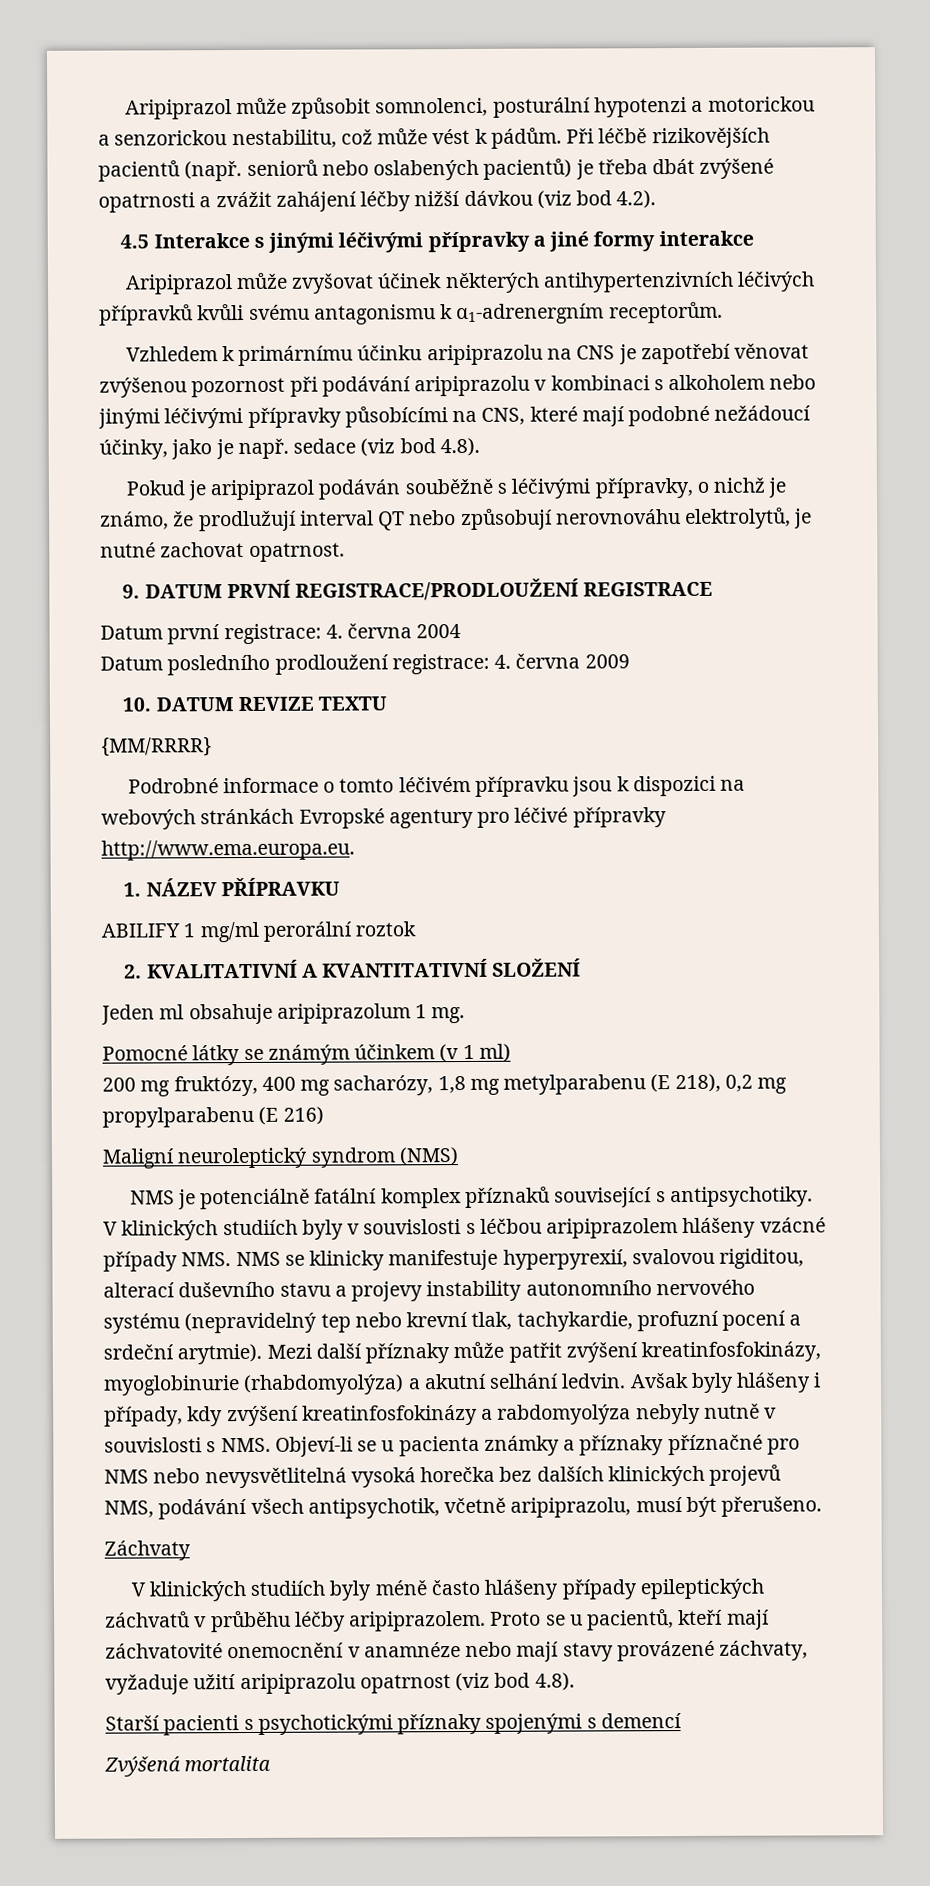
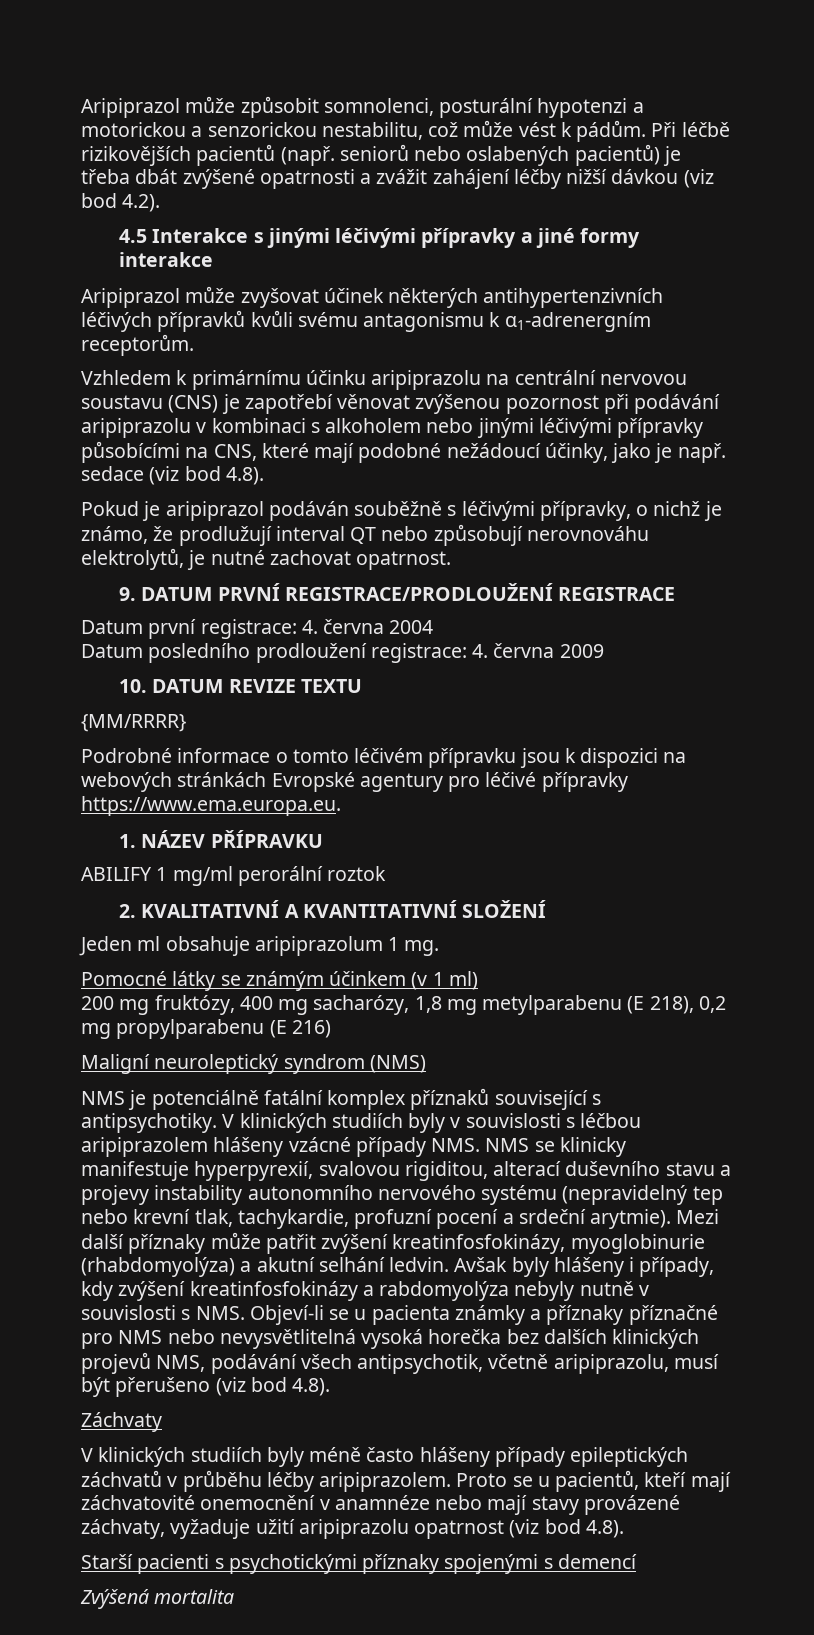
- Vzhledem k primárnímu účinku aripiprazolu na CNS je zapotřebí věnovat zvýšenou pozornost při podávání aripiprazolu v kombinaci s alkoholem nebo jinými léčivými přípravky působícími na CNS, které mají podobné nežádoucí účinky, jako je např. sedace (viz bod 4.8).
+ Vzhledem k primárnímu účinku aripiprazolu na centrální nervovou soustavu (CNS) je zapotřebí věnovat zvýšenou pozornost při podávání aripiprazolu v kombinaci s alkoholem nebo jinými léčivými přípravky působícími na CNS, které mají podobné nežádoucí účinky, jako je např. sedace (viz bod 4.8).
- Podrobné informace o tomto léčivém přípravku jsou k dispozici na webových stránkách Evropské agentury pro léčivé přípravky http://www.ema.europa.eu.
+ Podrobné informace o tomto léčivém přípravku jsou k dispozici na webových stránkách Evropské agentury pro léčivé přípravky https://www.ema.europa.eu.
- Avšak byly hlášeny i případy, kdy zvýšení kreatinfosfokinázy a rabdomyolýza nebyly nutně v souvislosti s NMS. Objeví-li se u pacienta známky a příznaky příznačné pro NMS nebo nevysvětlitelná vysoká horečka bez dalších klinických projevů NMS, podávání všech antipsychotik, včetně aripiprazolu, musí být přerušeno.
+ Avšak byly hlášeny i případy, kdy zvýšení kreatinfosfokinázy a rabdomyolýza nebyly nutně v souvislosti s NMS. Objeví-li se u pacienta známky a příznaky příznačné pro NMS nebo nevysvětlitelná vysoká horečka bez dalších klinických projevů NMS, podávání všech antipsychotik, včetně aripiprazolu, musí být přerušeno (viz bod 4.8).

